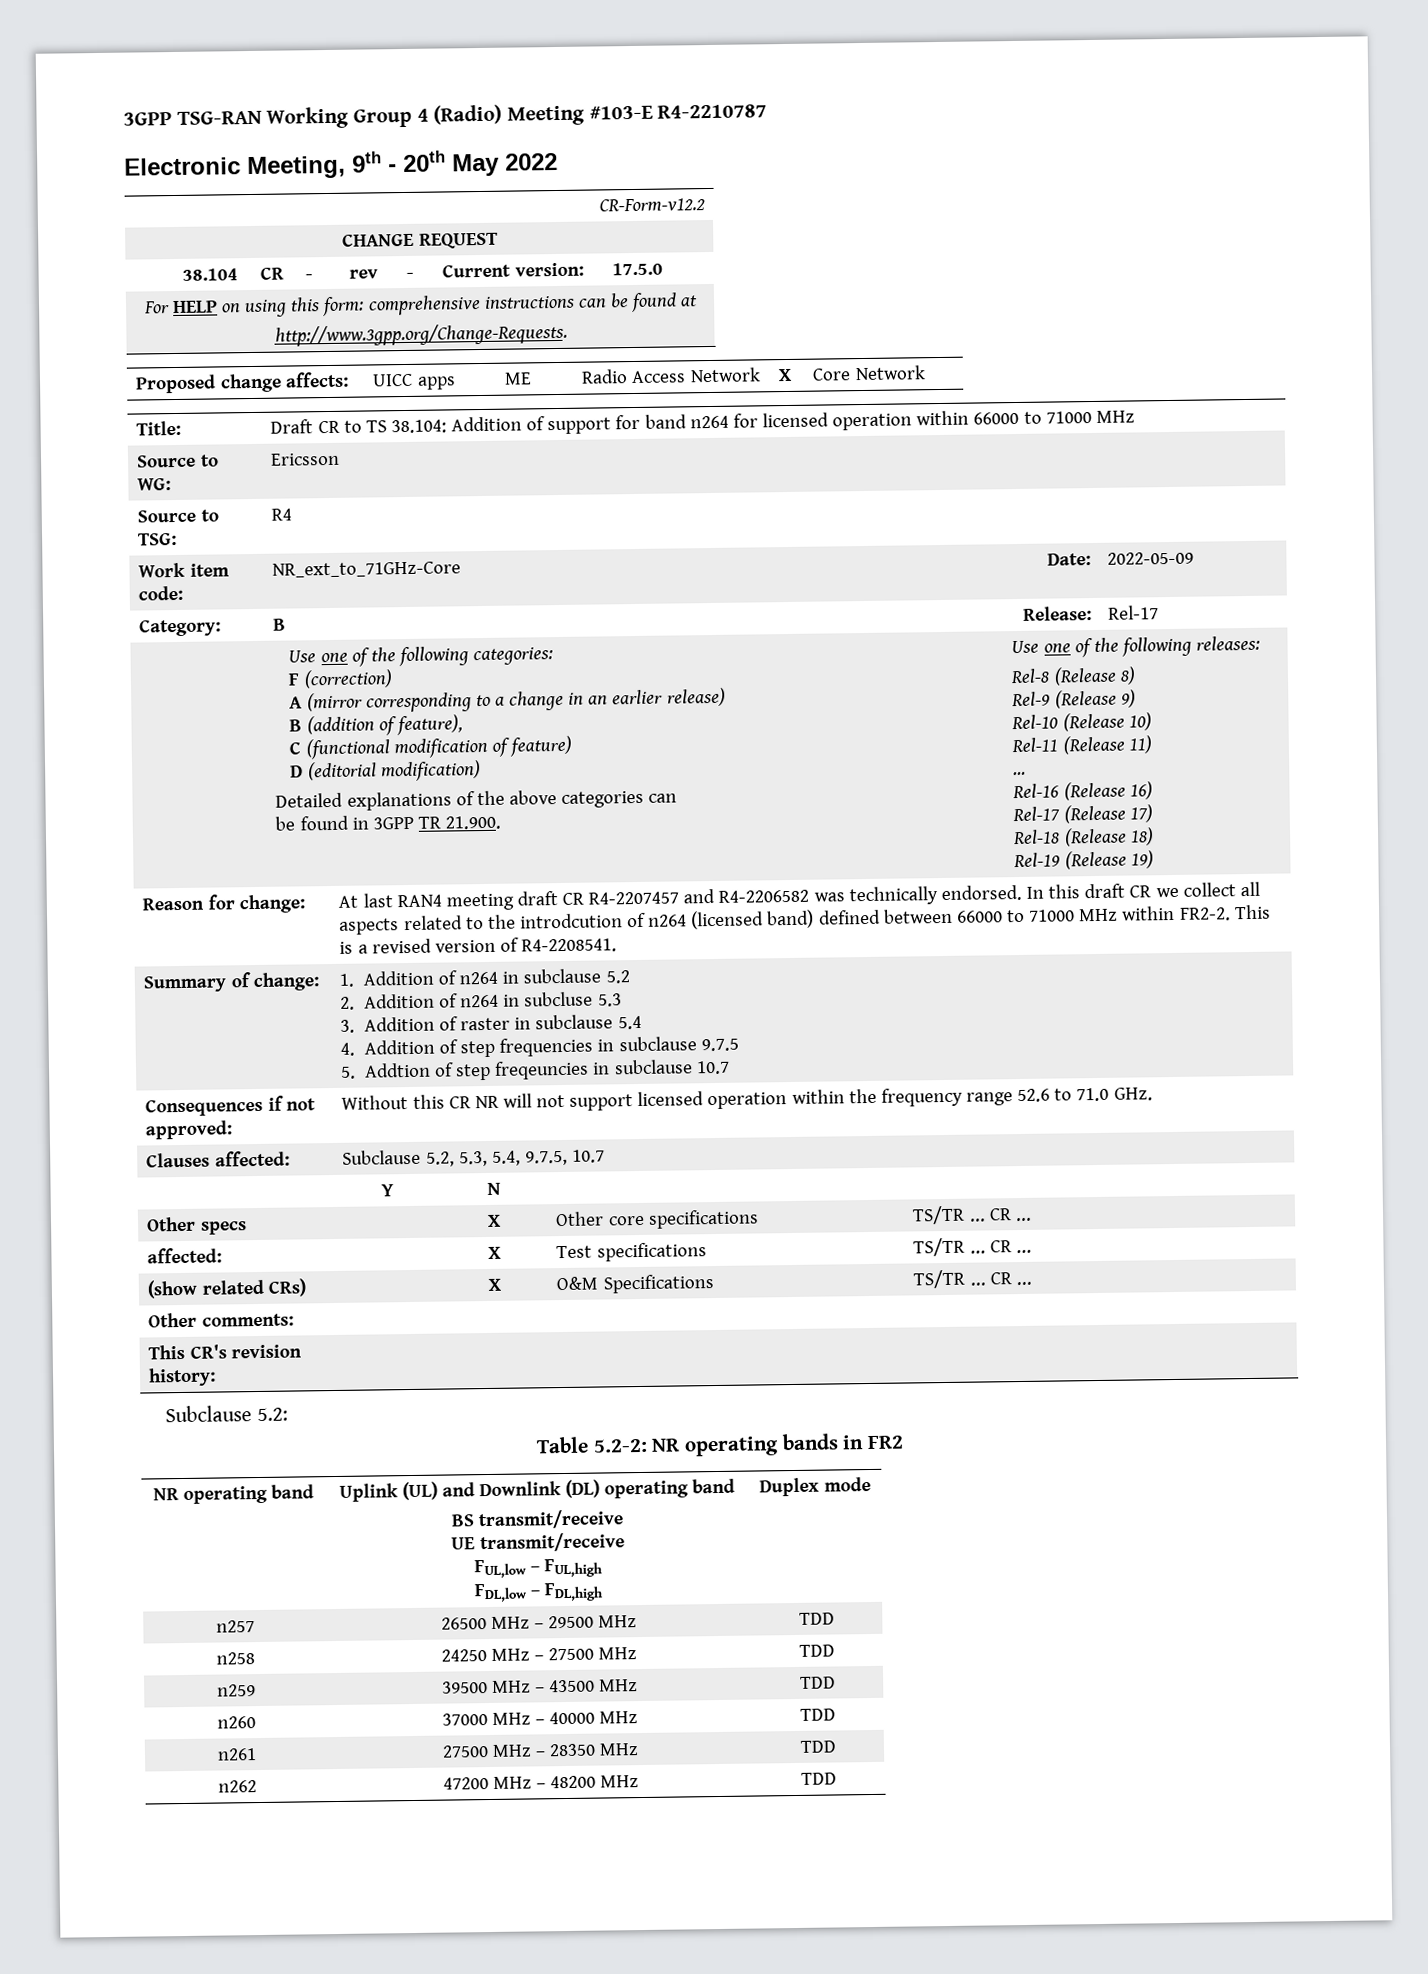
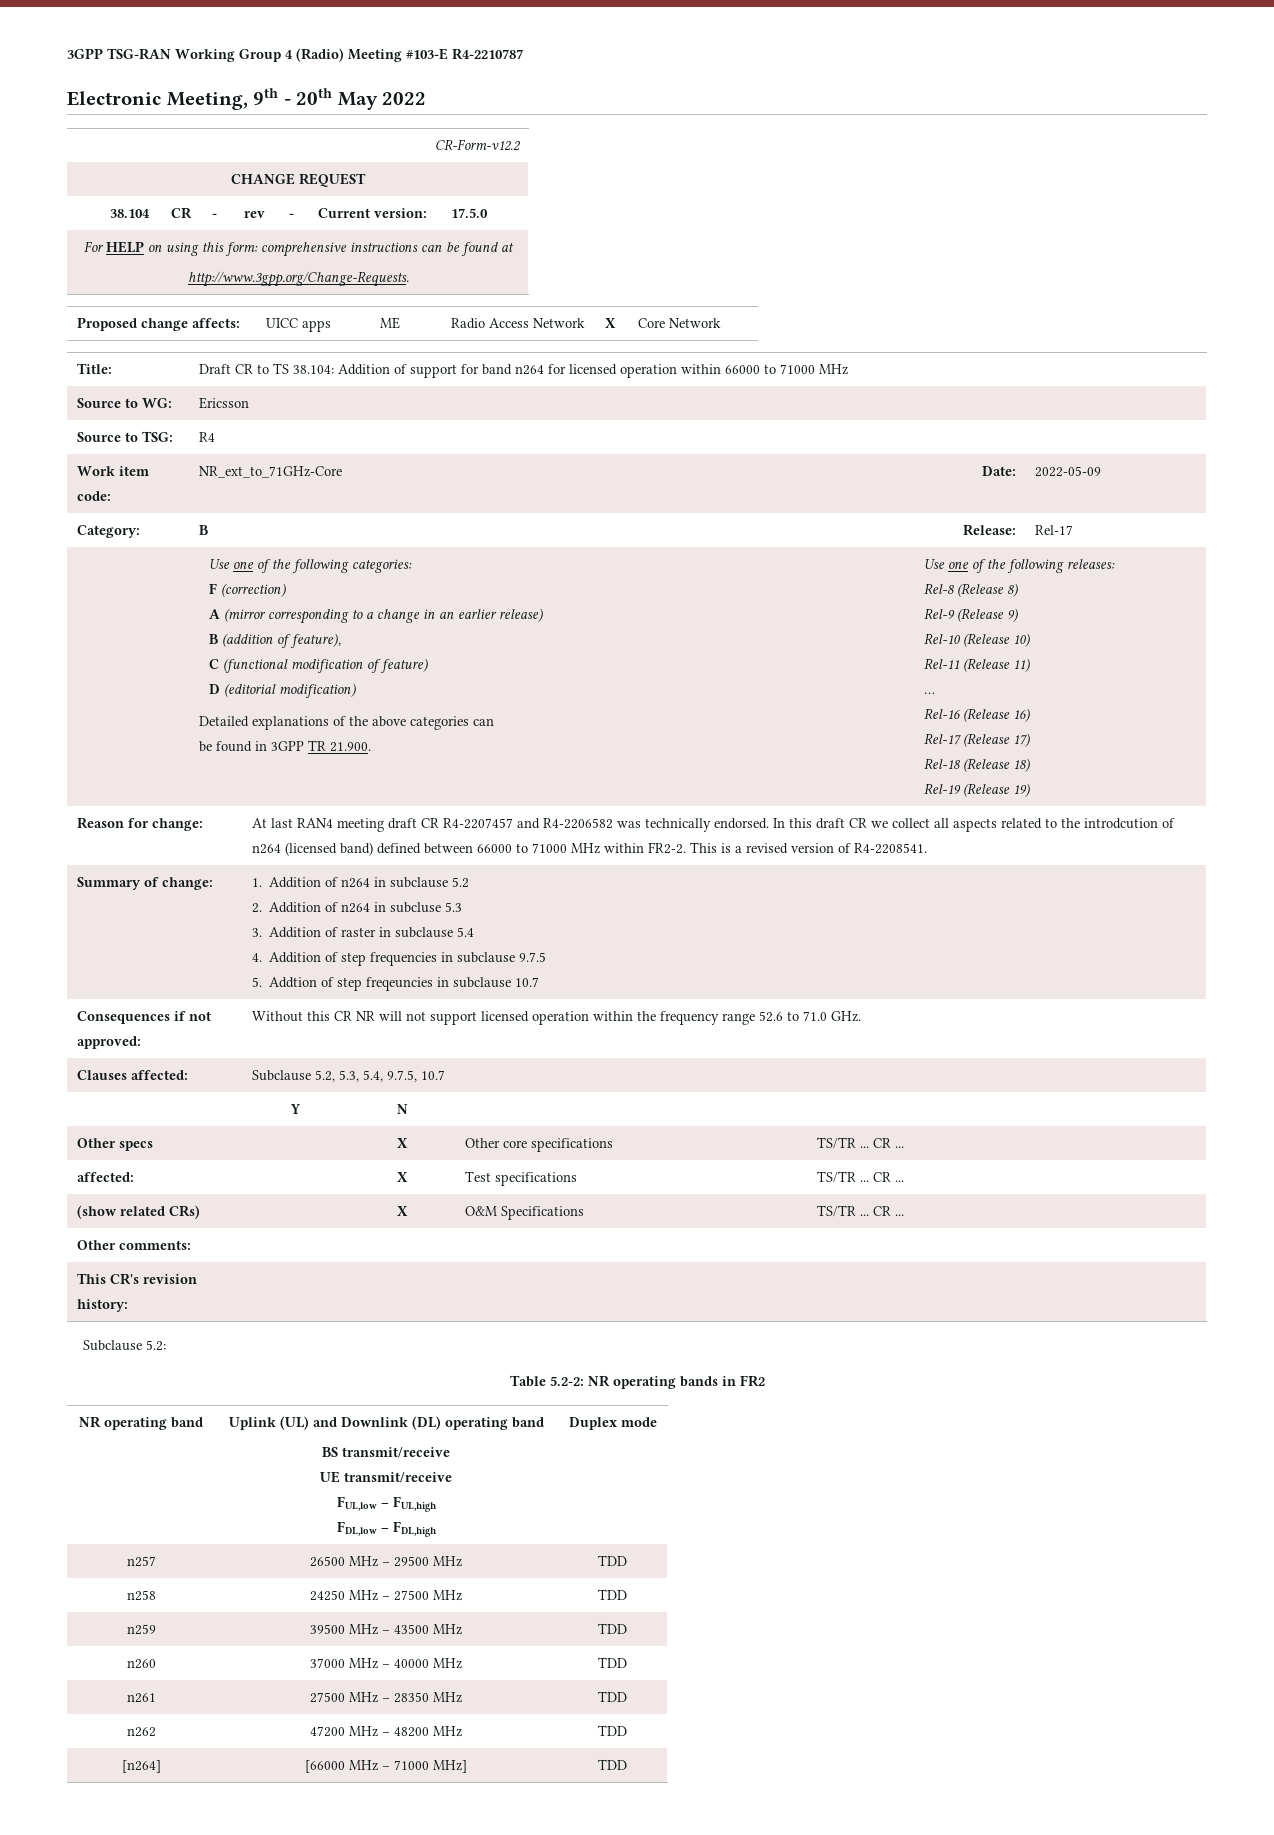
+ [n264] | [66000 MHz – 71000 MHz] | TDD

